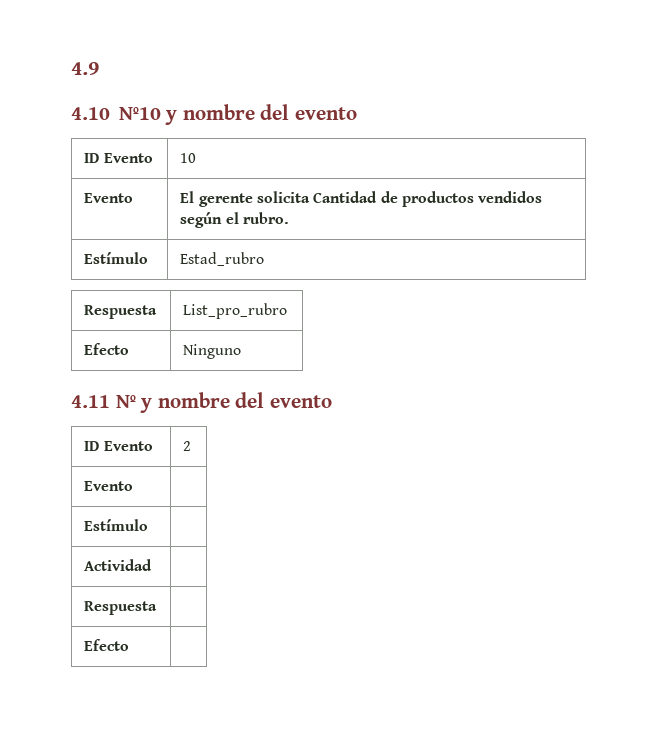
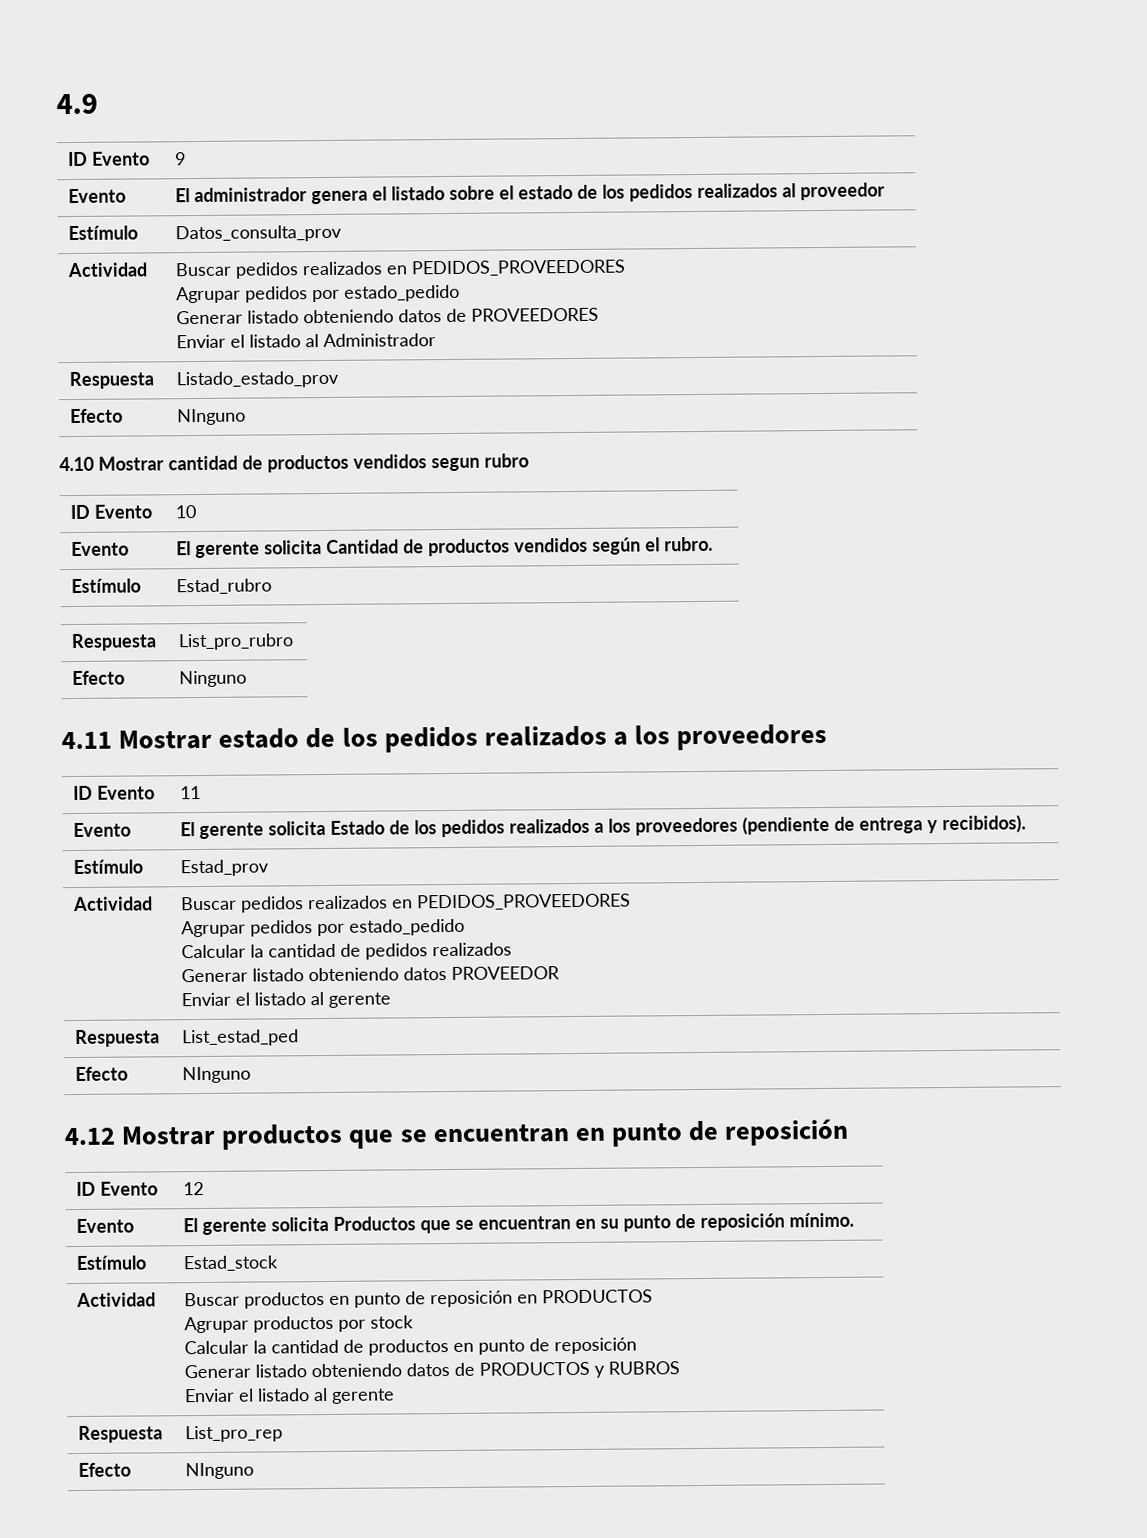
- 4.10 Nº10 y nombre del evento
+ ID Evento | 9
+ Evento | El administrador genera el listado sobre el estado de los pedidos realizados al proveedor
+ Estímulo | Datos_consulta_prov
+ Actividad | Buscar pedidos realizados en PEDIDOS_PROVEEDORES
+ Agrupar pedidos por estado_pedido
+ Generar listado obteniendo datos de PROVEEDORES
+ Enviar el listado al Administrador
+ Respuesta | Listado_estado_prov
+ Efecto | NInguno
+ 4.10 Mostrar cantidad de productos vendidos segun rubro
- 4.11 Nº y nombre del evento
- ID Evento | 2
- Evento |
- Estímulo |
- Actividad |
- Respuesta |
- Efecto |
+ 4.11 Mostrar estado de los pedidos realizados a los proveedores
+ ID Evento | 11
+ Evento | El gerente solicita Estado de los pedidos realizados a los proveedores (pendiente de entrega y recibidos).
+ Estímulo | Estad_prov
+ Actividad | Buscar pedidos realizados en PEDIDOS_PROVEEDORES
+ Agrupar pedidos por estado_pedido
+ Calcular la cantidad de pedidos realizados
+ Generar listado obteniendo datos PROVEEDOR
+ Enviar el listado al gerente
+ Respuesta | List_estad_ped
+ Efecto | NInguno
+ 4.12 Mostrar productos que se encuentran en punto de reposición
+ ID Evento | 12
+ Evento | El gerente solicita Productos que se encuentran en su punto de reposición mínimo.
+ Estímulo | Estad_stock
+ Actividad | Buscar productos en punto de reposición en PRODUCTOS
+ Agrupar productos por stock
+ Calcular la cantidad de productos en punto de reposición
+ Generar listado obteniendo datos de PRODUCTOS y RUBROS
+ Enviar el listado al gerente
+ Respuesta | List_pro_rep
+ Efecto | NInguno

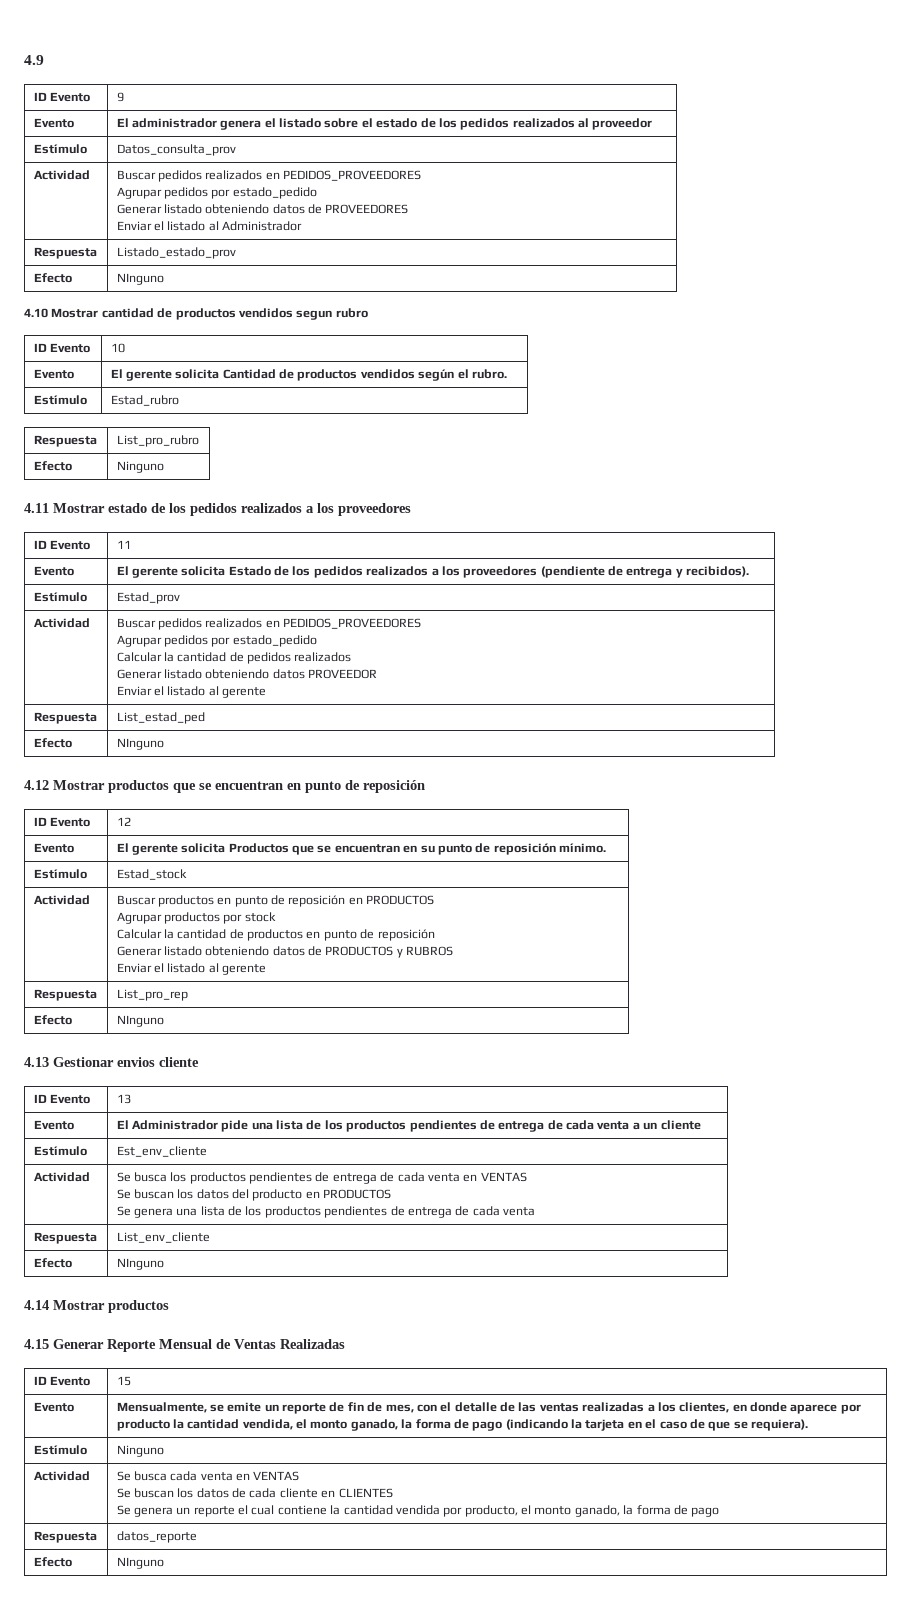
+ 4.13 Gestionar envios cliente
+ ID Evento | 13
+ Evento | El Administrador pide una lista de los productos pendientes de entrega de cada venta a un cliente
+ Estímulo | Est_env_cliente
+ Actividad | Se busca los productos pendientes de entrega de cada venta en VENTAS
+ Se buscan los datos del producto en PRODUCTOS
+ Se genera una lista de los productos pendientes de entrega de cada venta
+ Respuesta | List_env_cliente
+ Efecto | NInguno
+ 4.14 Mostrar productos
+ 4.15 Generar Reporte Mensual de Ventas Realizadas
+ ID Evento | 15
+ Evento | Mensualmente, se emite un reporte de fin de mes, con el detalle de las ventas realizadas a los clientes, en donde aparece por producto la cantidad vendida, el monto ganado, la forma de pago (indicando la tarjeta en el caso de que se requiera).
+ Estímulo | Ninguno
+ Actividad | Se busca cada venta en VENTAS
+ Se buscan los datos de cada cliente en CLIENTES
+ Se genera un reporte el cual contiene la cantidad vendida por producto, el monto ganado, la forma de pago
+ Respuesta | datos_reporte
+ Efecto | NInguno

